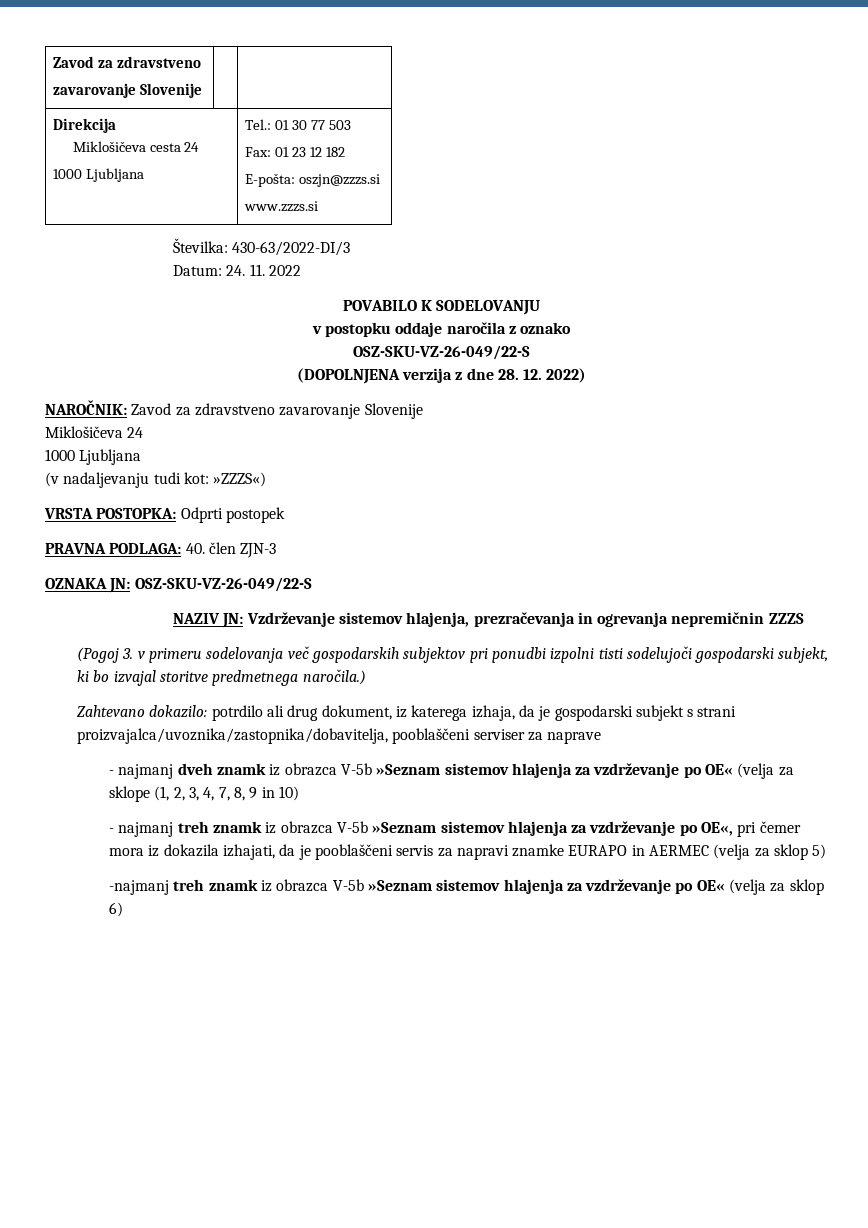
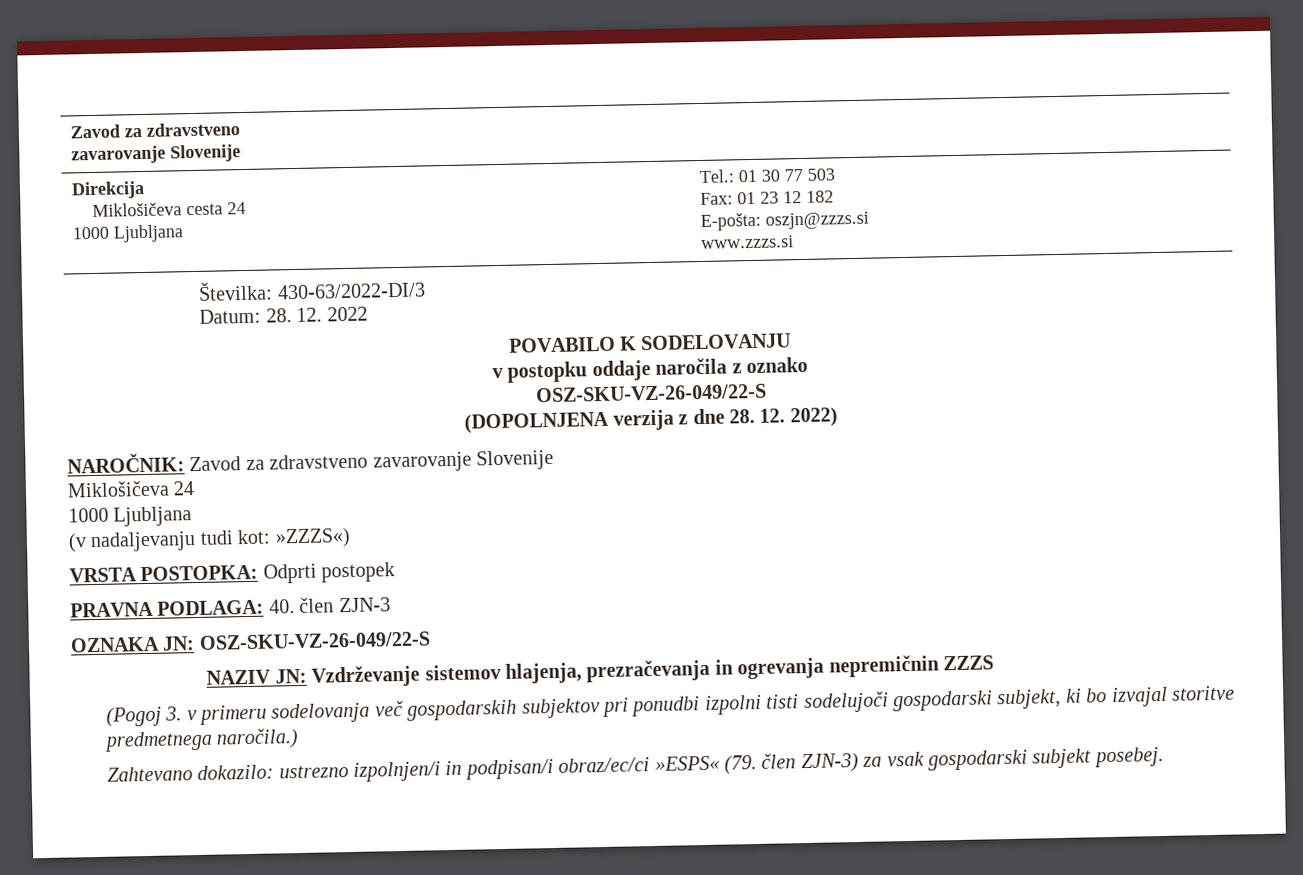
- Datum: 24. 11. 2022
+ Datum: 28. 12. 2022
- Zahtevano dokazilo: potrdilo ali drug dokument, iz katerega izhaja, da je gospodarski subjekt s strani proizvajalca/uvoznika/zastopnika/dobavitelja, pooblaščeni serviser za naprave
- - najmanj dveh znamk iz obrazca V-5b »Seznam sistemov hlajenja za vzdrževanje po OE« (velja za sklope (1, 2, 3, 4, 7, 8, 9 in 10)
- - najmanj treh znamk iz obrazca V-5b »Seznam sistemov hlajenja za vzdrževanje po OE«, pri čemer mora iz dokazila izhajati, da je pooblaščeni servis za napravi znamke EURAPO in AERMEC (velja za sklop 5)
- -najmanj treh znamk iz obrazca V-5b »Seznam sistemov hlajenja za vzdrževanje po OE« (velja za sklop 6)
+ Zahtevano dokazilo: ustrezno izpolnjen/i in podpisan/i obraz/ec/ci »ESPS« (79. člen ZJN-3) za vsak gospodarski subjekt posebej.

